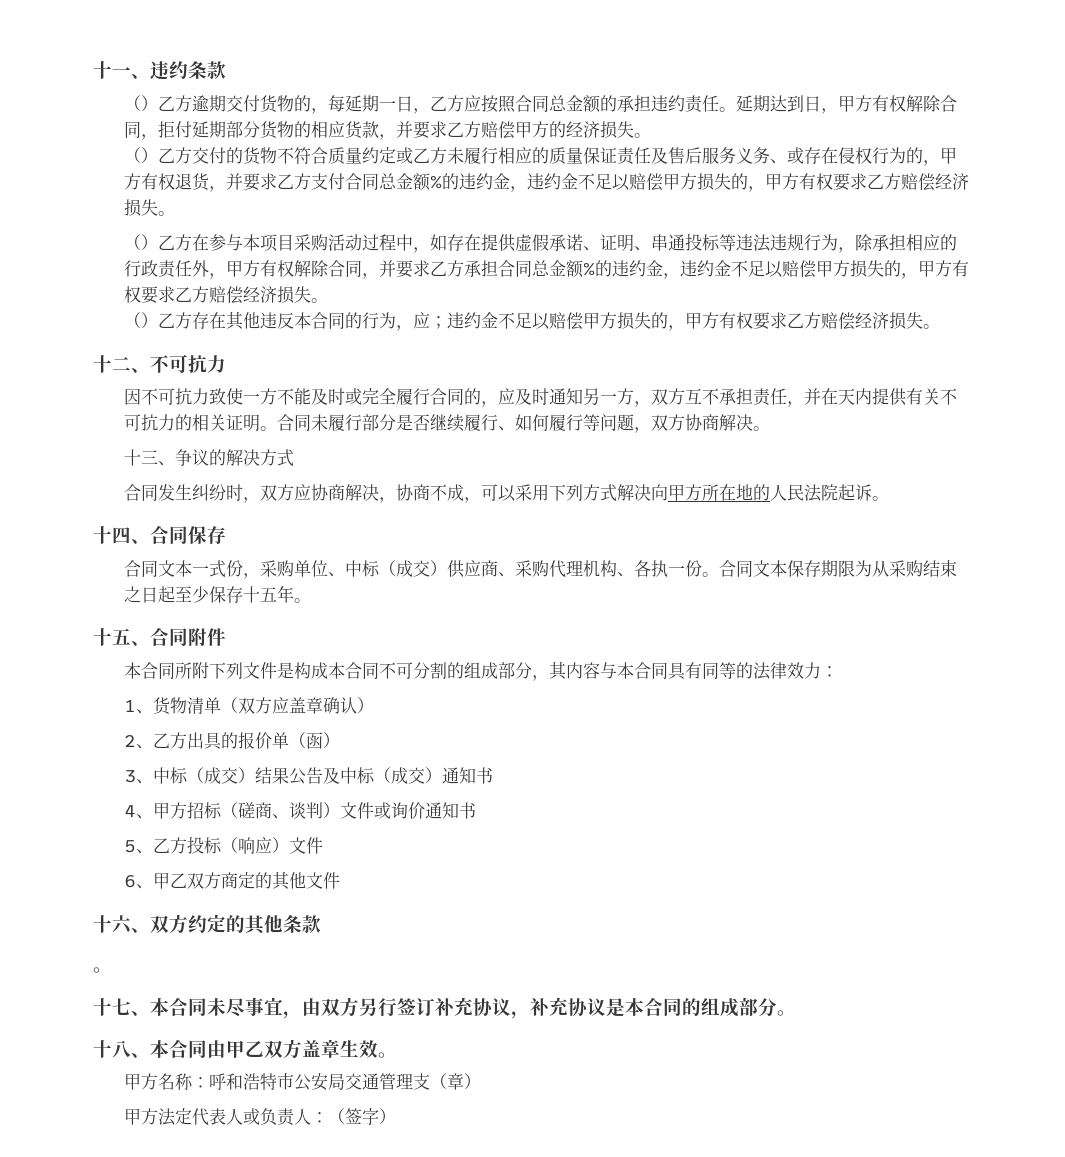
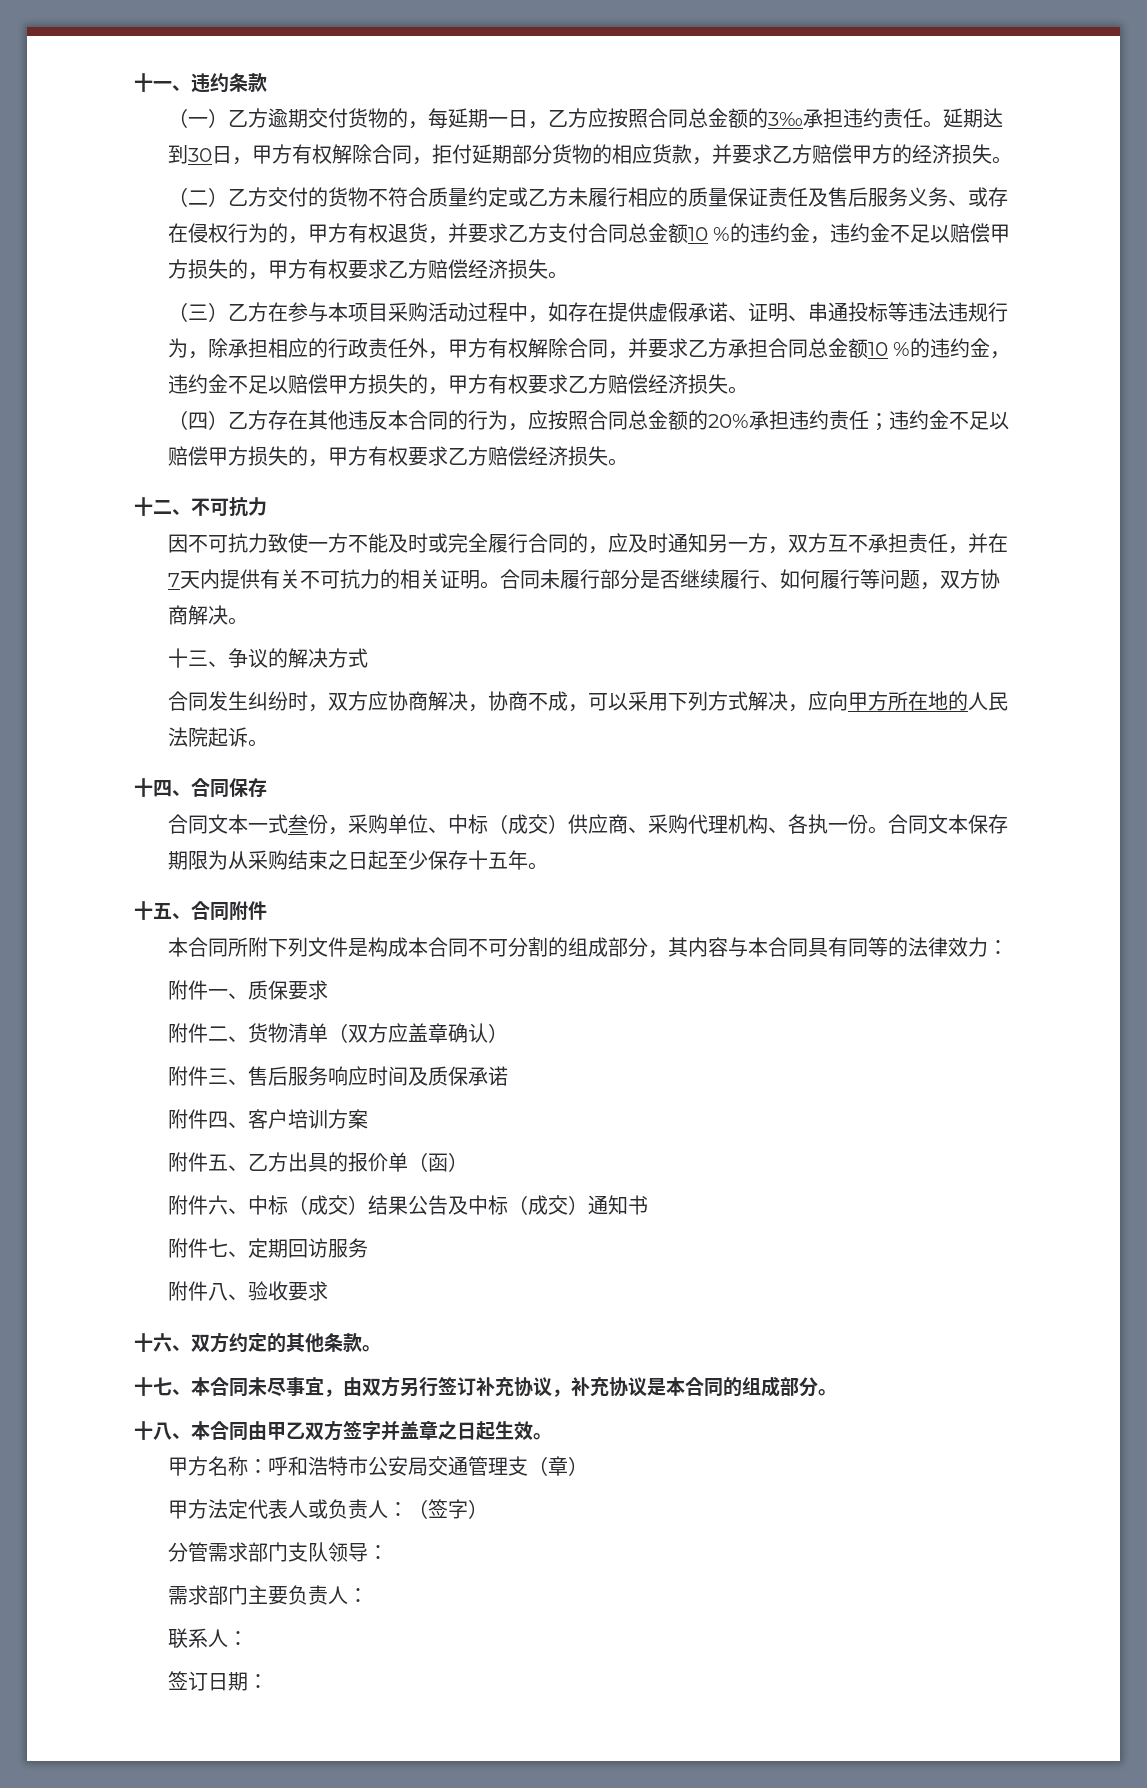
- （）乙方逾期交付货物的，每延期一日，乙方应按照合同总金额的承担违约责任。
+ （一）乙方逾期交付货物的，每延期一日，乙方应按照合同总金额的3‰承担违约责任。
- 延期达到日，甲方有权解除合同，拒付延期部分货物的相应货款，并要求乙方赔偿甲方的经济损失。
+ 延期达到30日，甲方有权解除合同，拒付延期部分货物的相应货款，并要求乙方赔偿甲方的经济损失。
- （）乙方交付的货物不符合质量约定或乙方未履行相应的质量保证责任及售后服务义务、或存在侵权行为的，甲方有权退货，并要求乙方支付合同总金额%的违约金，违约金不足以赔偿甲方损失的，甲方有权要求乙方赔偿经济损失。
+ （二）乙方交付的货物不符合质量约定或乙方未履行相应的质量保证责任及售后服务义务、或存在侵权行为的，甲方有权退货，并要求乙方支付合同总金额10 %的违约金，违约金不足以赔偿甲方损失的，甲方有权要求乙方赔偿经济损失。
- （）乙方在参与本项目采购活动过程中，如存在提供虚假承诺、证明、串通投标等违法违规行为，除承担相应的行政责任外，甲方有权解除合同，并要求乙方承担合同总金额%的违约金，违约金不足以赔偿甲方损失的，甲方有权要求乙方赔偿经济损失。
+ （三）乙方在参与本项目采购活动过程中，如存在提供虚假承诺、证明、串通投标等违法违规行为，除承担相应的行政责任外，甲方有权解除合同，并要求乙方承担合同总金额10 %的违约金，违约金不足以赔偿甲方损失的，甲方有权要求乙方赔偿经济损失。
- （）乙方存在其他违反本合同的行为，应；违约金不足以赔偿甲方损失的，甲方有权要求乙方赔偿经济损失。
+ （四）乙方存在其他违反本合同的行为，应按照合同总金额的20%承担违约责任；违约金不足以赔偿甲方损失的，甲方有权要求乙方赔偿经济损失。
- 因不可抗力致使一方不能及时或完全履行合同的，应及时通知另一方，双方互不承担责任，并在天内提供有关不可抗力的相关证明。
+ 因不可抗力致使一方不能及时或完全履行合同的，应及时通知另一方，双方互不承担责任，并在7天内提供有关不可抗力的相关证明。
- 合同发生纠纷时，双方应协商解决，协商不成，可以采用下列方式解决向甲方所在地的人民法院起诉。
+ 合同发生纠纷时，双方应协商解决，协商不成，可以采用下列方式解决，应向甲方所在地的人民法院起诉。
- 合同文本一式份，采购单位、中标（成交）供应商、采购代理机构、各执一份。
+ 合同文本一式叁份，采购单位、中标（成交）供应商、采购代理机构、各执一份。
- 1、货物清单（双方应盖章确认）
+ 附件一、质保要求
+ 附件二、货物清单（双方应盖章确认）
- 2、乙方出具的报价单（函）
+ 附件三、售后服务响应时间及质保承诺
+ 附件四、客户培训方案
+ 附件五、乙方出具的报价单（函）
- 3、中标（成交）结果公告及中标（成交）通知书
+ 附件六、中标（成交）结果公告及中标（成交）通知书
- 4、甲方招标（磋商、谈判）文件或询价通知书
- 5、乙方投标（响应）文件
- 6、甲乙双方商定的其他文件
+ 附件七、定期回访服务
+ 附件八、验收要求
- 十六、双方约定的其他条款
- 。
+ 十六、双方约定的其他条款。
- 十八、本合同由甲乙双方盖章生效。
+ 十八、本合同由甲乙双方签字并盖章之日起生效。
+ 分管需求部门支队领导：
+ 需求部门主要负责人：
+ 联系人：
+ 签订日期：

